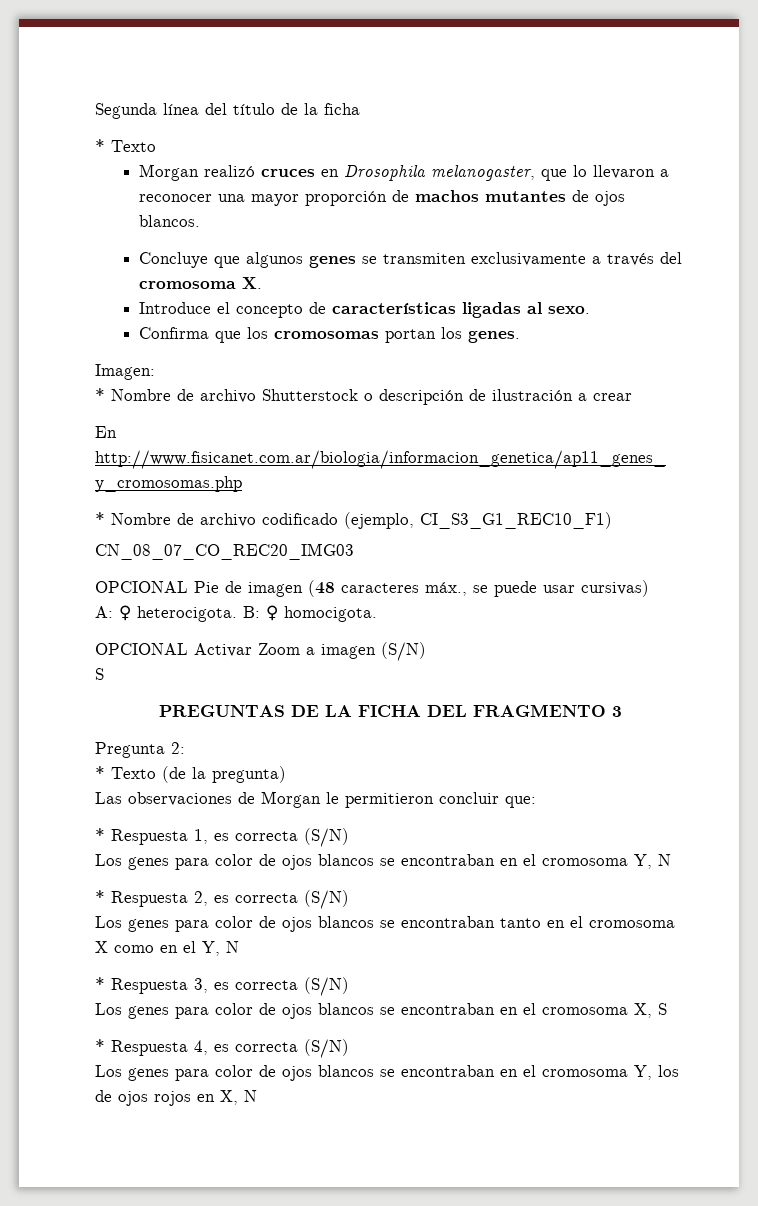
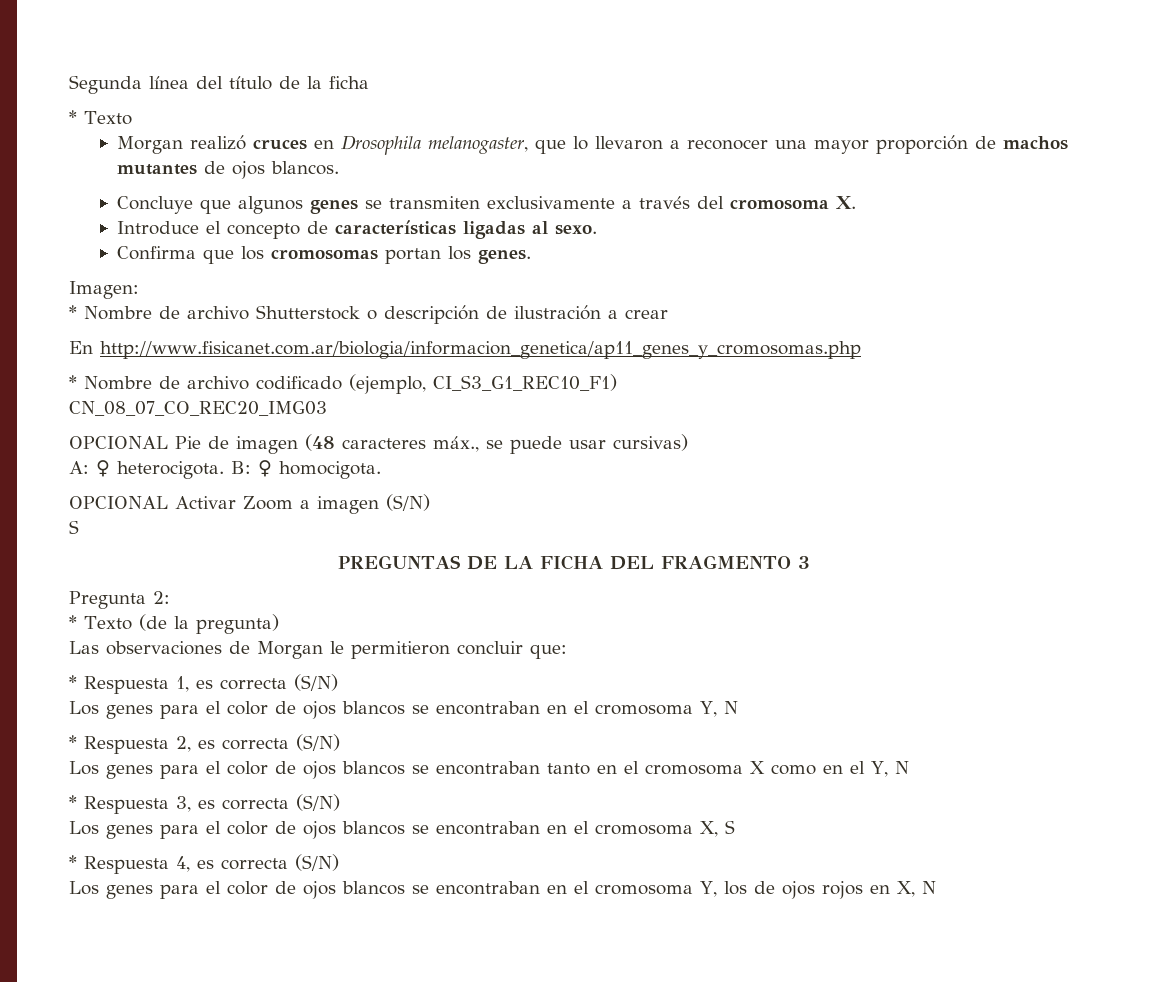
- Los genes para color de ojos blancos se encontraban en el cromosoma Y, N
+ Los genes para el color de ojos blancos se encontraban en el cromosoma Y, N
- Los genes para color de ojos blancos se encontraban tanto en el cromosoma X como en el Y, N
+ Los genes para el color de ojos blancos se encontraban tanto en el cromosoma X como en el Y, N
- Los genes para color de ojos blancos se encontraban en el cromosoma X, S
+ Los genes para el color de ojos blancos se encontraban en el cromosoma X, S
- Los genes para color de ojos blancos se encontraban en el cromosoma Y, los de ojos rojos en X, N
+ Los genes para el color de ojos blancos se encontraban en el cromosoma Y, los de ojos rojos en X, N

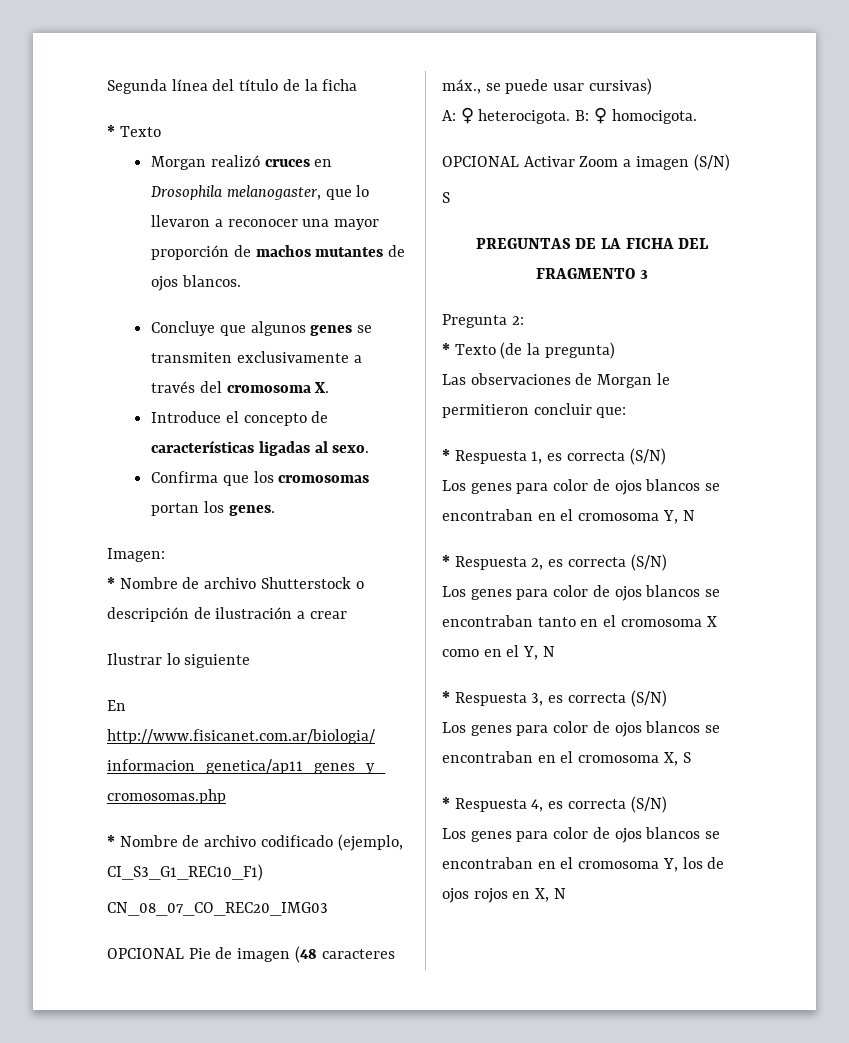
+ Ilustrar lo siguiente
- Los genes para el color de ojos blancos se encontraban en el cromosoma Y, N
+ Los genes para color de ojos blancos se encontraban en el cromosoma Y, N
- Los genes para el color de ojos blancos se encontraban tanto en el cromosoma X como en el Y, N
+ Los genes para color de ojos blancos se encontraban tanto en el cromosoma X como en el Y, N
- Los genes para el color de ojos blancos se encontraban en el cromosoma X, S
+ Los genes para color de ojos blancos se encontraban en el cromosoma X, S
- Los genes para el color de ojos blancos se encontraban en el cromosoma Y, los de ojos rojos en X, N
+ Los genes para color de ojos blancos se encontraban en el cromosoma Y, los de ojos rojos en X, N

